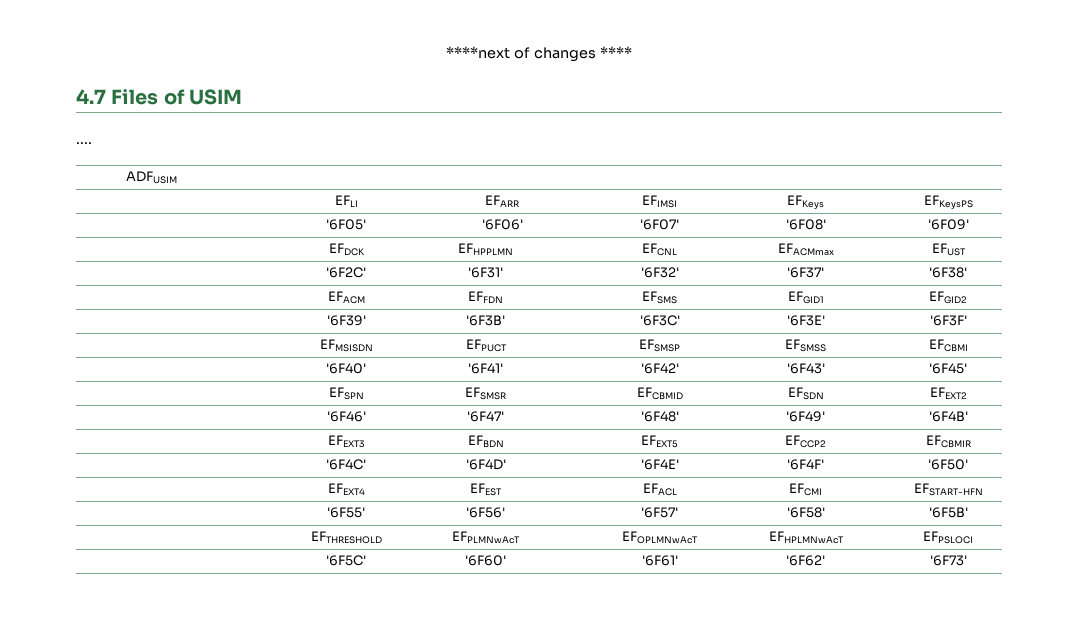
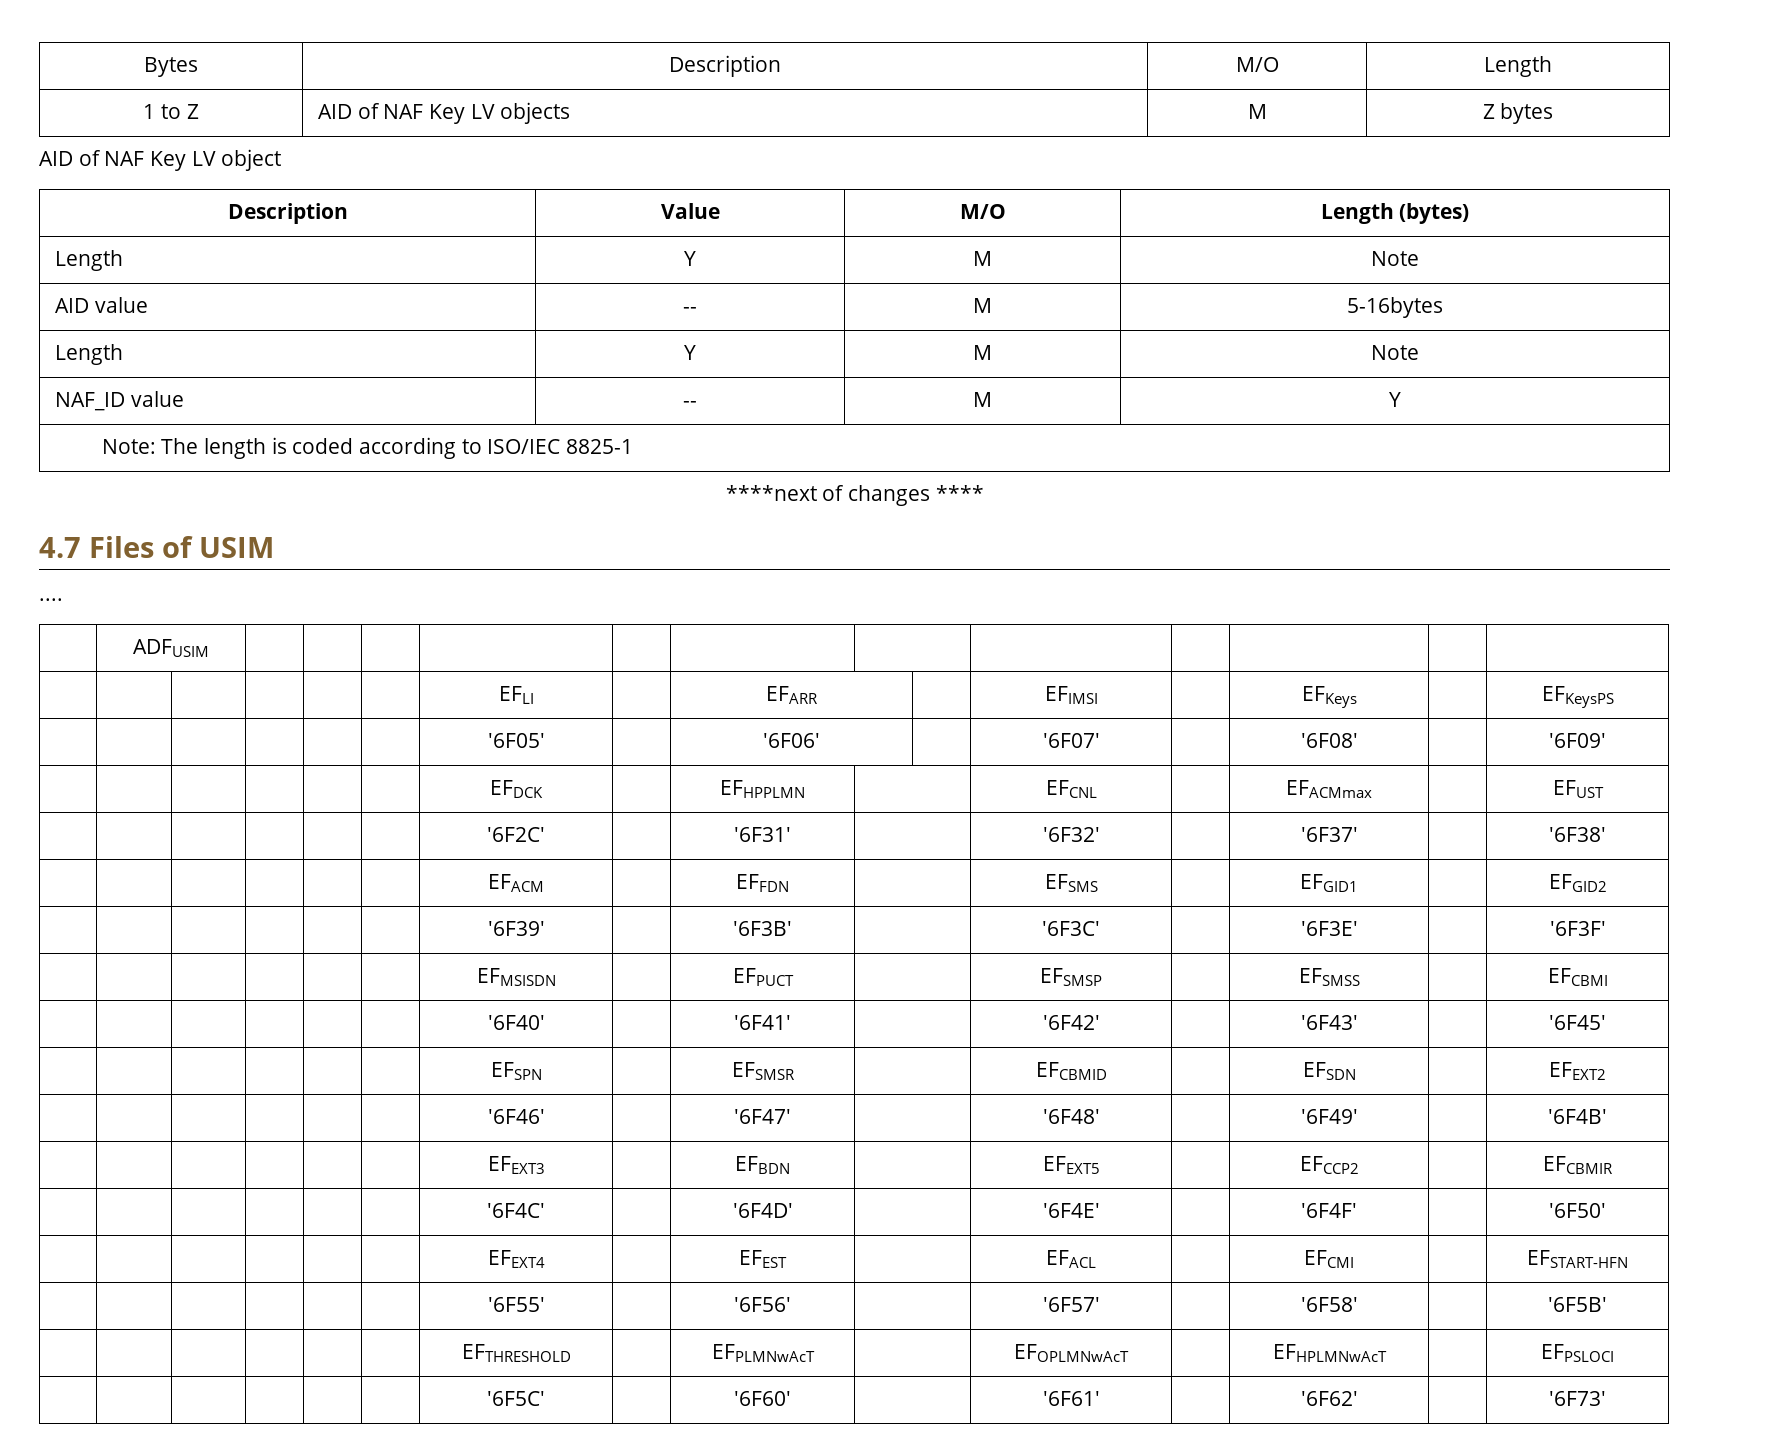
+ Bytes | Description | M/O | Length
+ 1 to Z | AID of NAF Key LV objects | M | Z bytes
+ AID of NAF Key LV object
+ Description | Value | M/O | Length (bytes)
+ Length | Y | M | Note
+ AID value | -- | M | 5-16bytes
+ Length | Y | M | Note
+ NAF_ID value | -- | M | Y
+ Note: The length is coded according to ISO/IEC 8825-1

